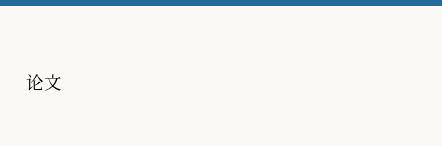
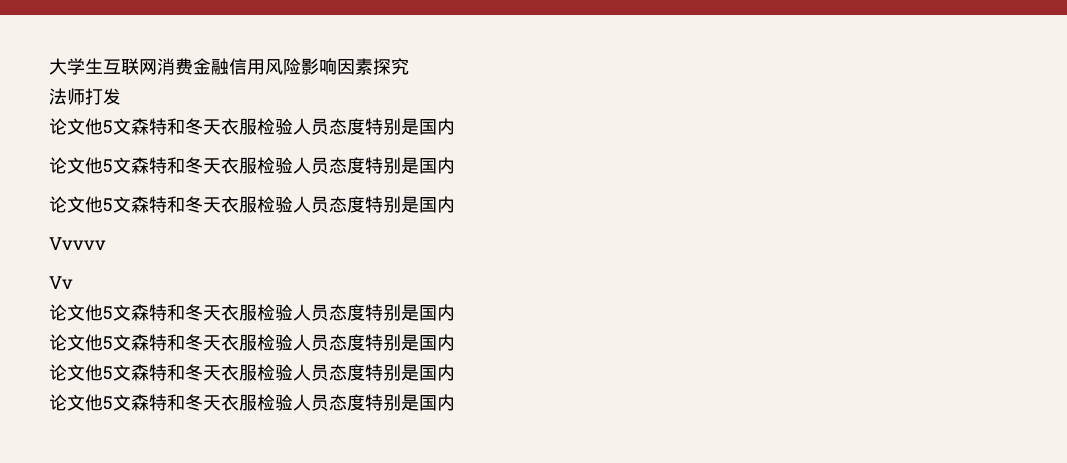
- 论文
+ 大学生互联网消费金融信用风险影响因素探究
+ 法师打发
+ 论文他5文森特和冬天衣服检验人员态度特别是国内
+ 论文他5文森特和冬天衣服检验人员态度特别是国内
+ 论文他5文森特和冬天衣服检验人员态度特别是国内
+ Vvvvv
+ Vv
+ 论文他5文森特和冬天衣服检验人员态度特别是国内
+ 论文他5文森特和冬天衣服检验人员态度特别是国内
+ 论文他5文森特和冬天衣服检验人员态度特别是国内
+ 论文他5文森特和冬天衣服检验人员态度特别是国内

